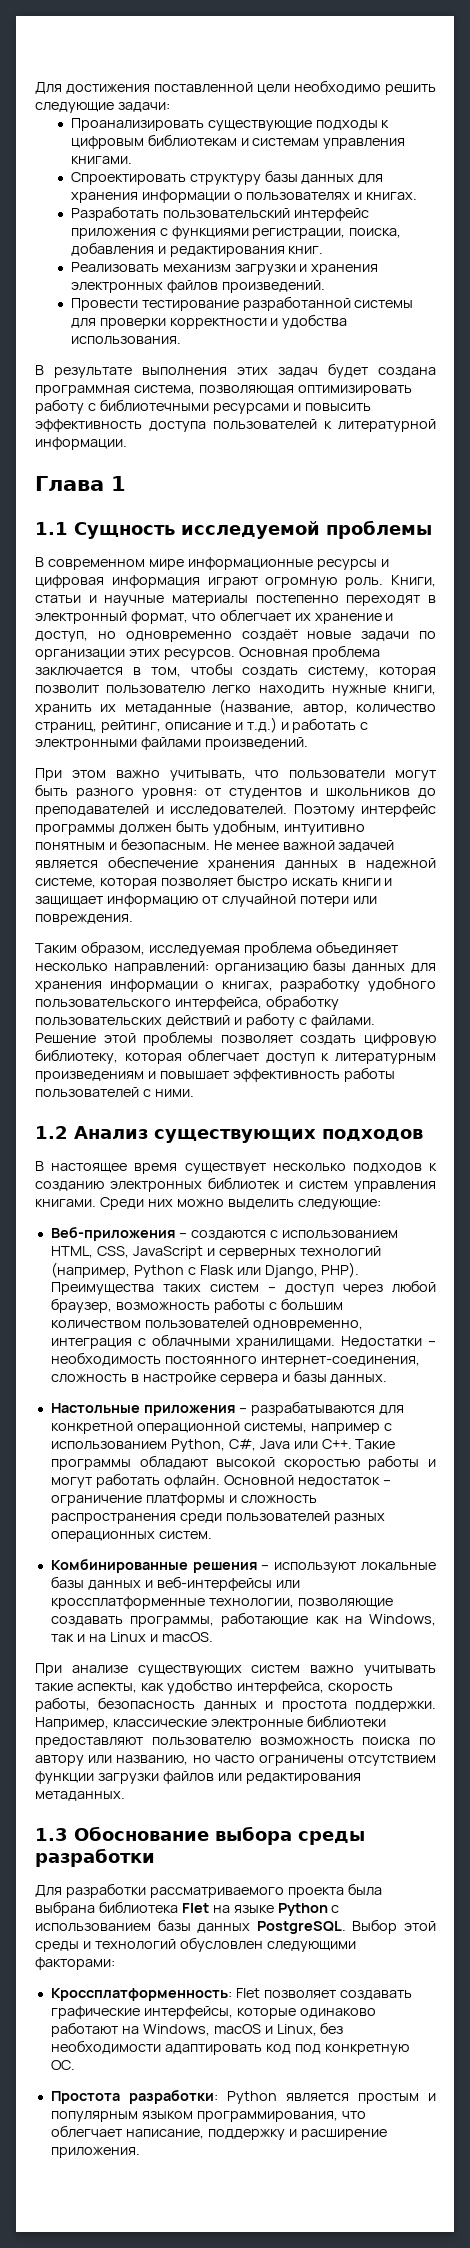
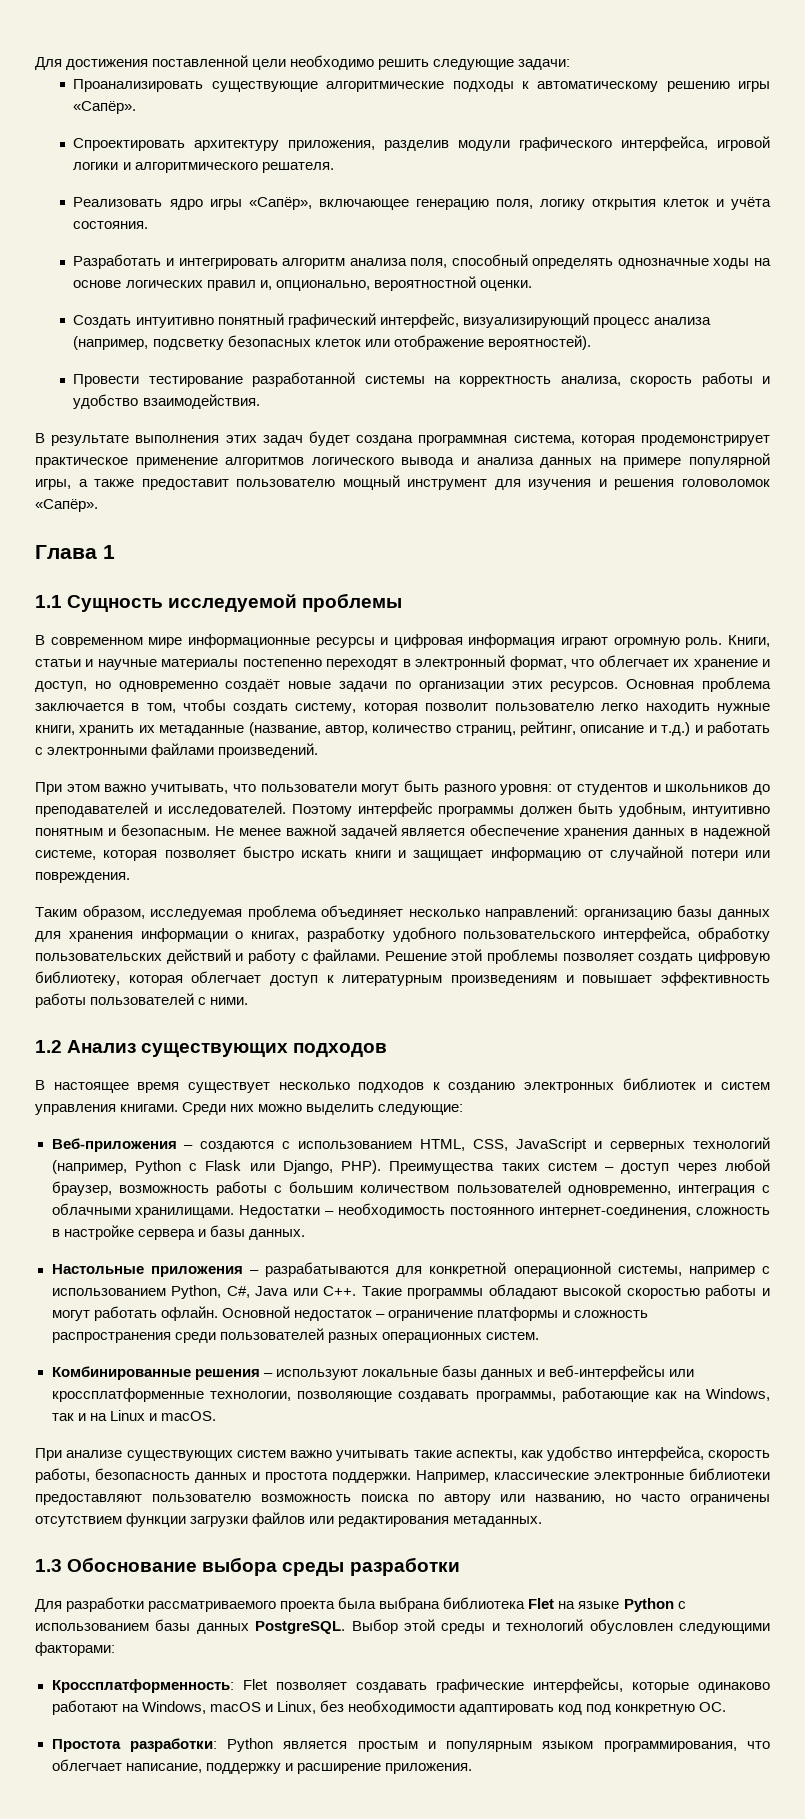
- Проанализировать существующие подходы к цифровым библиотекам и системам управления книгами.
- Спроектировать структуру базы данных для хранения информации о пользователях и книгах.
- Разработать пользовательский интерфейс приложения с функциями регистрации, поиска, добавления и редактирования книг.
- Реализовать механизм загрузки и хранения электронных файлов произведений.
- Провести тестирование разработанной системы для проверки корректности и удобства использования.
+ Проанализировать существующие алгоритмические подходы к автоматическому решению игры «Сапёр».
+ Спроектировать архитектуру приложения, разделив модули графического интерфейса, игровой логики и алгоритмического решателя.
+ Реализовать ядро игры «Сапёр», включающее генерацию поля, логику открытия клеток и учёта состояния.
+ Разработать и интегрировать алгоритм анализа поля, способный определять однозначные ходы на основе логических правил и, опционально, вероятностной оценки.
+ Создать интуитивно понятный графический интерфейс, визуализирующий процесс анализа (например, подсветку безопасных клеток или отображение вероятностей).
+ Провести тестирование разработанной системы на корректность анализа, скорость работы и удобство взаимодействия.
- В результате выполнения этих задач будет создана программная система, позволяющая оптимизировать работу с библиотечными ресурсами и повысить эффективность доступа пользователей к литературной информации.
+ В результате выполнения этих задач будет создана программная система, которая продемонстрирует практическое применение алгоритмов логического вывода и анализа данных на примере популярной игры, а также предоставит пользователю мощный инструмент для изучения и решения головоломок «Сапёр».

